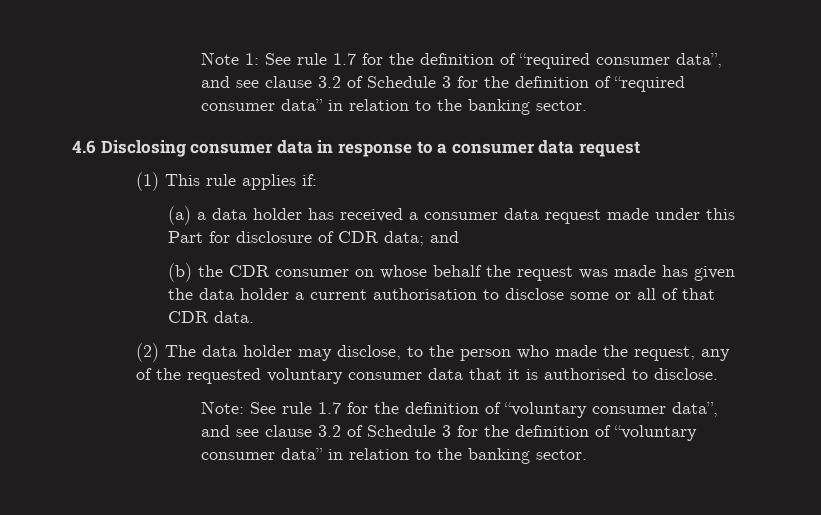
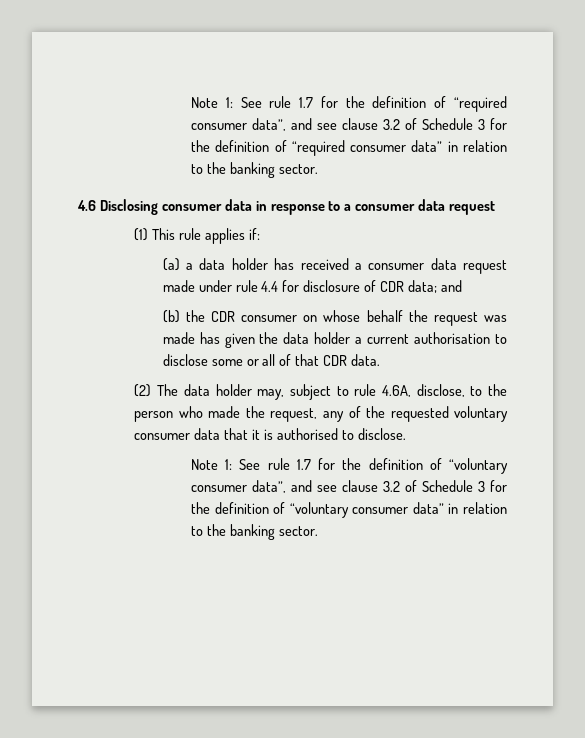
- (a) a data holder has received a consumer data request made under this Part for disclosure of CDR data; and
+ (a) a data holder has received a consumer data request made under rule 4.4 for disclosure of CDR data; and
- (2) The data holder may disclose, to the person who made the request, any of the requested voluntary consumer data that it is authorised to disclose.
+ (2) The data holder may, subject to rule 4.6A, disclose, to the person who made the request, any of the requested voluntary consumer data that it is authorised to disclose.
- Note: See rule 1.7 for the definition of “voluntary consumer data”, and see clause 3.2 of Schedule 3 for the definition of “voluntary consumer data” in relation to the banking sector.
+ Note 1: See rule 1.7 for the definition of “voluntary consumer data”, and see clause 3.2 of Schedule 3 for the definition of “voluntary consumer data” in relation to the banking sector.

